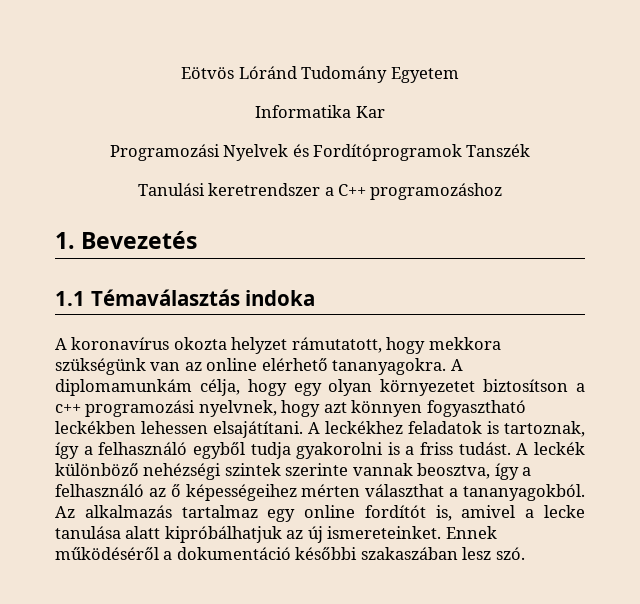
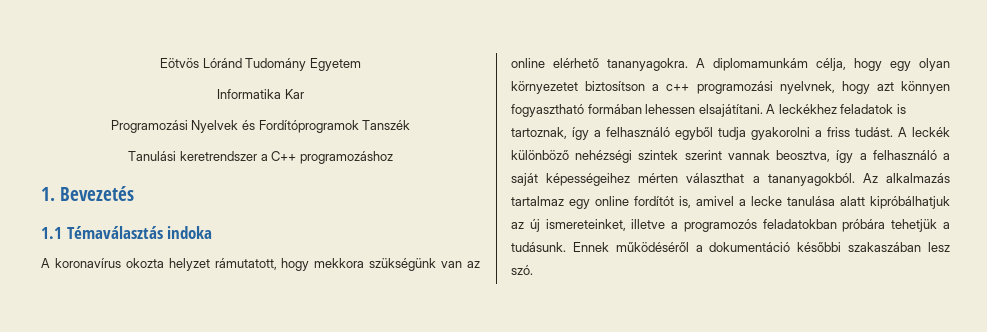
- A diplomamunkám célja, hogy egy olyan környezetet biztosítson a c++ programozási nyelvnek, hogy azt könnyen fogyasztható leckékben lehessen elsajátítani.
+ A diplomamunkám célja, hogy egy olyan környezetet biztosítson a c++ programozási nyelvnek, hogy azt könnyen fogyasztható formában lehessen elsajátítani.
- A leckékhez feladatok is tartoznak, így a felhasználó egyből tudja gyakorolni is a friss tudást.
+ A leckékhez feladatok is tartoznak, így a felhasználó egyből tudja gyakorolni a friss tudást.
- A leckék különböző nehézségi szintek szerinte vannak beosztva, így a felhasználó az ő képességeihez mérten választhat a tananyagokból.
+ A leckék különböző nehézségi szintek szerint vannak beosztva, így a felhasználó a saját képességeihez mérten választhat a tananyagokból.
- Az alkalmazás tartalmaz egy online fordítót is, amivel a lecke tanulása alatt kipróbálhatjuk az új ismereteinket.
+ Az alkalmazás tartalmaz egy online fordítót is, amivel a lecke tanulása alatt kipróbálhatjuk az új ismereteinket, illetve a programozós feladatokban próbára tehetjük a tudásunk.

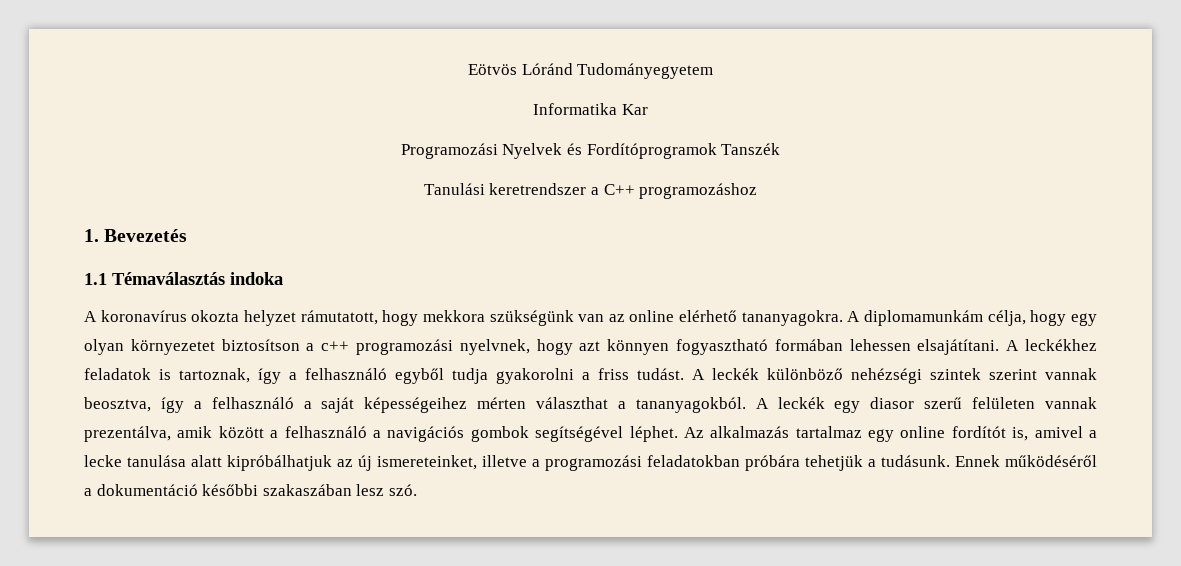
- Eötvös Lóránd Tudomány Egyetem
+ Eötvös Lóránd Tudományegyetem
+ A leckék egy diasor szerű felületen vannak prezentálva, amik között a felhasználó a navigációs gombok segítségével léphet.
- Az alkalmazás tartalmaz egy online fordítót is, amivel a lecke tanulása alatt kipróbálhatjuk az új ismereteinket, illetve a programozós feladatokban próbára tehetjük a tudásunk.
+ Az alkalmazás tartalmaz egy online fordítót is, amivel a lecke tanulása alatt kipróbálhatjuk az új ismereteinket, illetve a programozási feladatokban próbára tehetjük a tudásunk.

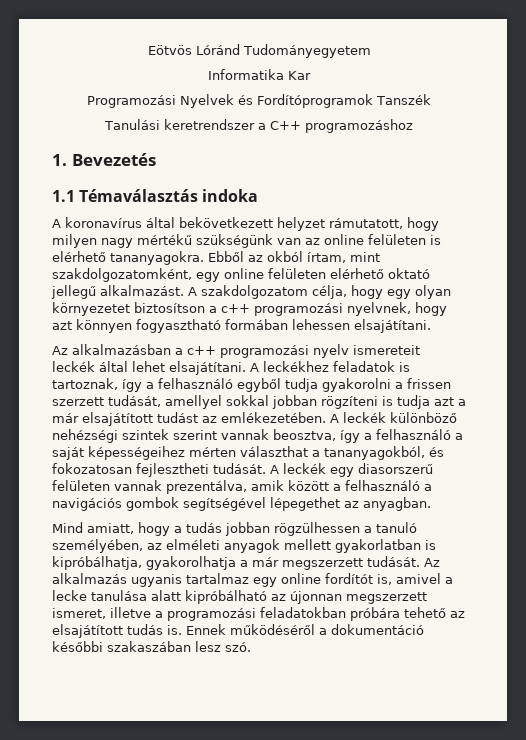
- A koronavírus okozta helyzet rámutatott, hogy mekkora szükségünk van az online elérhető tananyagokra. A diplomamunkám célja, hogy egy olyan környezetet biztosítson a c++ programozási nyelvnek, hogy azt könnyen fogyasztható formában lehessen elsajátítani.
+ A koronavírus által bekövetkezett helyzet rámutatott, hogy milyen nagy mértékű szükségünk van az online felületen is elérhető tananyagokra. Ebből az okból írtam, mint szakdolgozatomként, egy online felületen elérhető oktató jellegű alkalmazást. A szakdolgozatom célja, hogy egy olyan környezetet biztosítson a c++ programozási nyelvnek, hogy azt könnyen fogyasztható formában lehessen elsajátítani.
+ Az alkalmazásban a c++ programozási nyelv ismereteit leckék által lehet elsajátítani.
- A leckékhez feladatok is tartoznak, így a felhasználó egyből tudja gyakorolni a friss tudást.
+ A leckékhez feladatok is tartoznak, így a felhasználó egyből tudja gyakorolni a frissen szerzett tudását, amellyel sokkal jobban rögzíteni is tudja azt a már elsajátított tudást az emlékezetében.
- A leckék különböző nehézségi szintek szerint vannak beosztva, így a felhasználó a saját képességeihez mérten választhat a tananyagokból.
+ A leckék különböző nehézségi szintek szerint vannak beosztva, így a felhasználó a saját képességeihez mérten választhat a tananyagokból, és fokozatosan fejlesztheti tudását.
- A leckék egy diasor szerű felületen vannak prezentálva, amik között a felhasználó a navigációs gombok segítségével léphet.
+ A leckék egy diasorszerű felületen vannak prezentálva, amik között a felhasználó a navigációs gombok segítségével lépegethet az anyagban.
+ Mind amiatt, hogy a tudás jobban rögzülhessen a tanuló személyében, az elméleti anyagok mellett gyakorlatban is kipróbálhatja, gyakorolhatja a már megszerzett tudását.
- Az alkalmazás tartalmaz egy online fordítót is, amivel a lecke tanulása alatt kipróbálhatjuk az új ismereteinket, illetve a programozási feladatokban próbára tehetjük a tudásunk.
+ Az alkalmazás ugyanis tartalmaz egy online fordítót is, amivel a lecke tanulása alatt kipróbálható az újonnan megszerzett ismeret, illetve a programozási feladatokban próbára tehető az elsajátított tudás is.

